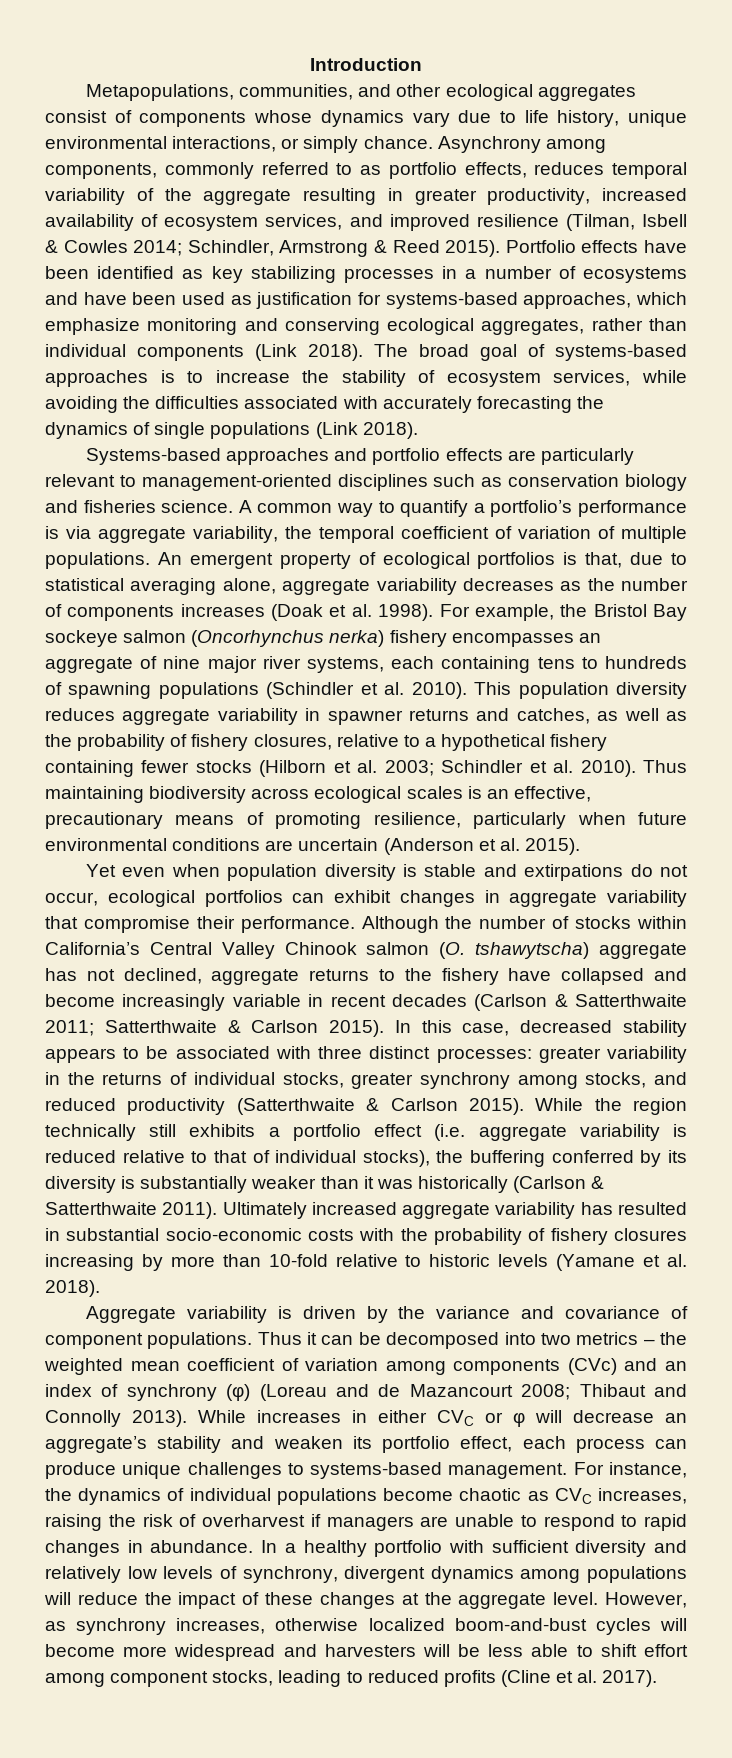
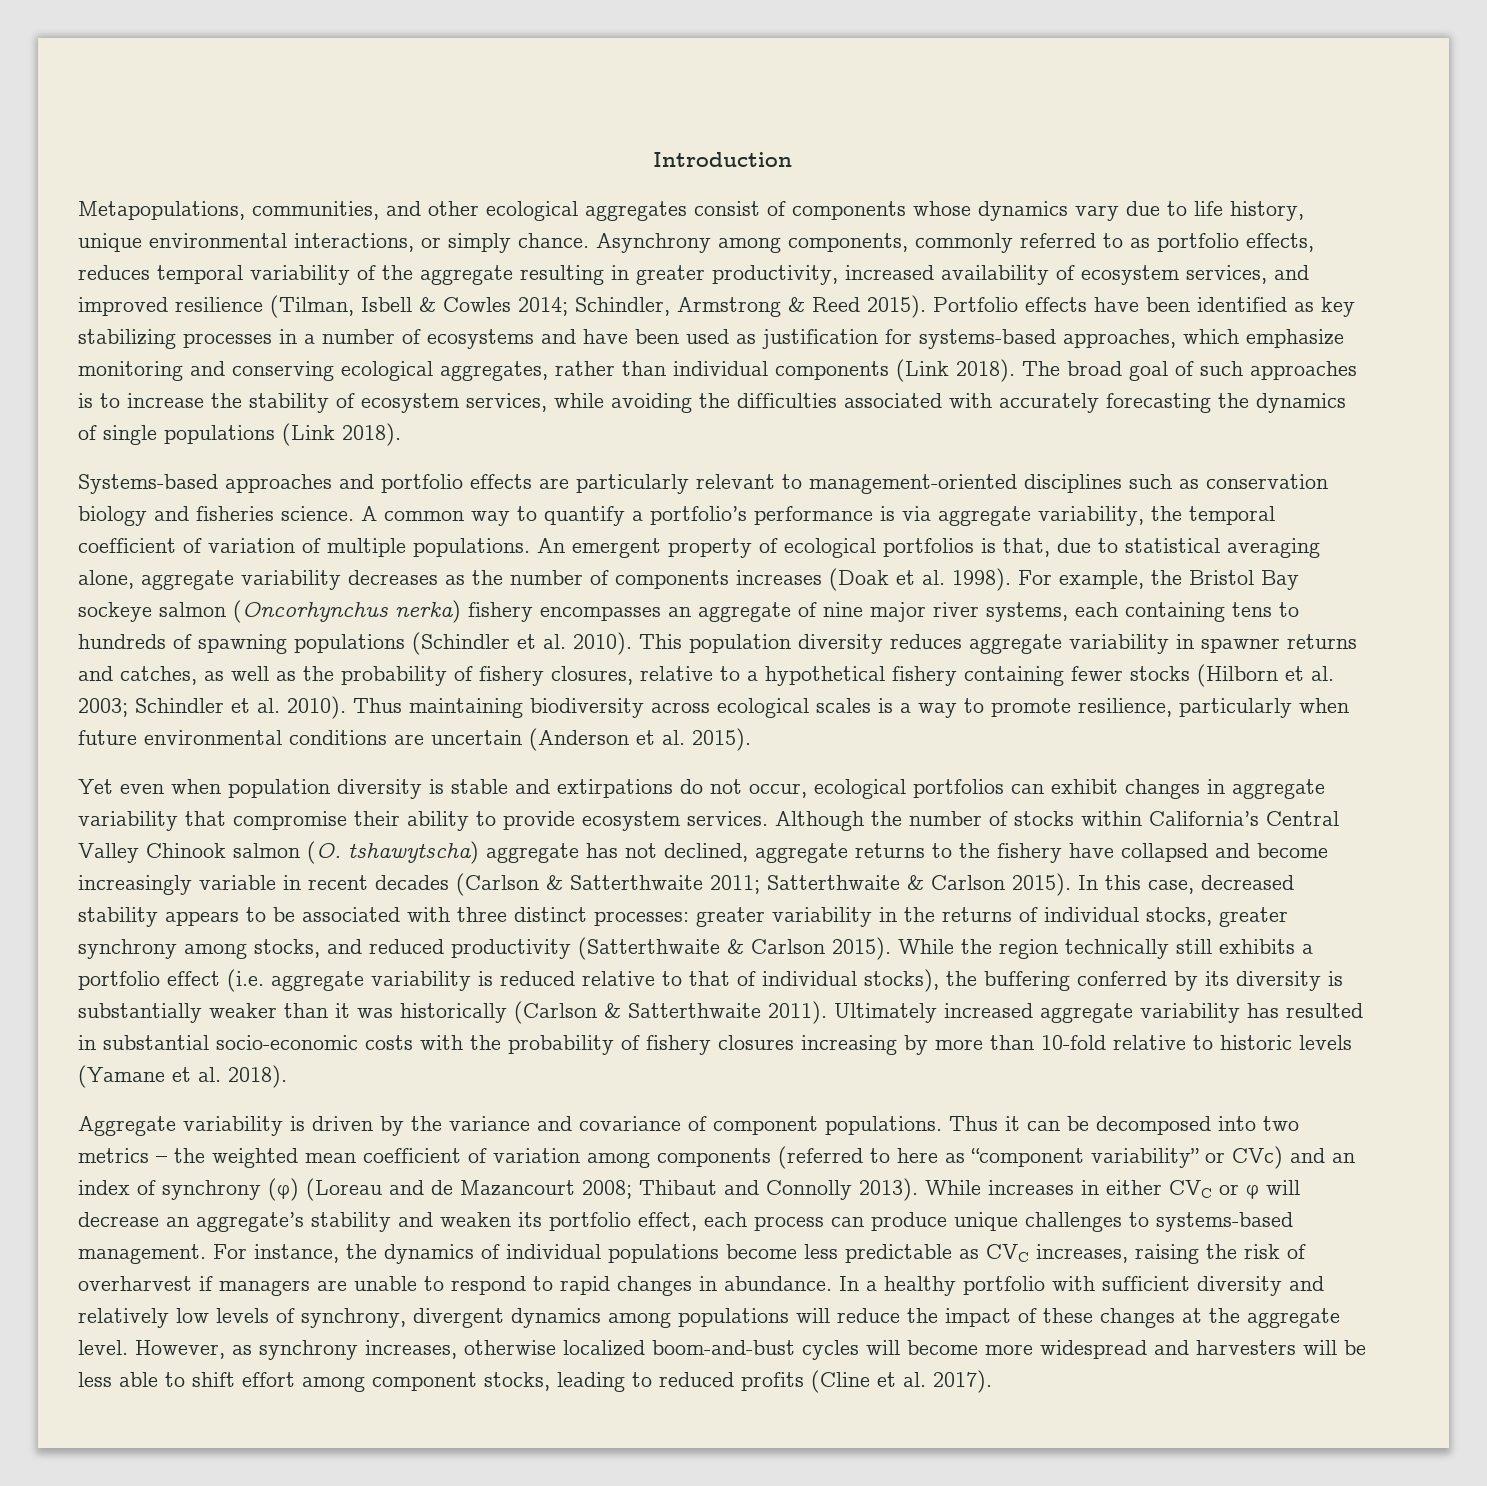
- The broad goal of systems-based approaches is to increase the stability of ecosystem services, while avoiding the difficulties associated with accurately forecasting the dynamics of single populations (Link 2018).
+ The broad goal of such approaches is to increase the stability of ecosystem services, while avoiding the difficulties associated with accurately forecasting the dynamics of single populations (Link 2018).
- Thus maintaining biodiversity across ecological scales is an effective, precautionary means of promoting resilience, particularly when future environmental conditions are uncertain (Anderson et al. 2015).
+ Thus maintaining biodiversity across ecological scales is a way to promote resilience, particularly when future environmental conditions are uncertain (Anderson et al. 2015).
- Yet even when population diversity is stable and extirpations do not occur, ecological portfolios can exhibit changes in aggregate variability that compromise their performance.
+ Yet even when population diversity is stable and extirpations do not occur, ecological portfolios can exhibit changes in aggregate variability that compromise their ability to provide ecosystem services.
- Thus it can be decomposed into two metrics – the weighted mean coefficient of variation among components (CVc) and an index of synchrony (φ) (Loreau and de Mazancourt 2008; Thibaut and Connolly 2013).
+ Thus it can be decomposed into two metrics – the weighted mean coefficient of variation among components (referred to here as “component variability” or CVc) and an index of synchrony (φ) (Loreau and de Mazancourt 2008; Thibaut and Connolly 2013).
- For instance, the dynamics of individual populations become chaotic as CVC increases, raising the risk of overharvest if managers are unable to respond to rapid changes in abundance.
+ For instance, the dynamics of individual populations become less predictable as CVC increases, raising the risk of overharvest if managers are unable to respond to rapid changes in abundance.

